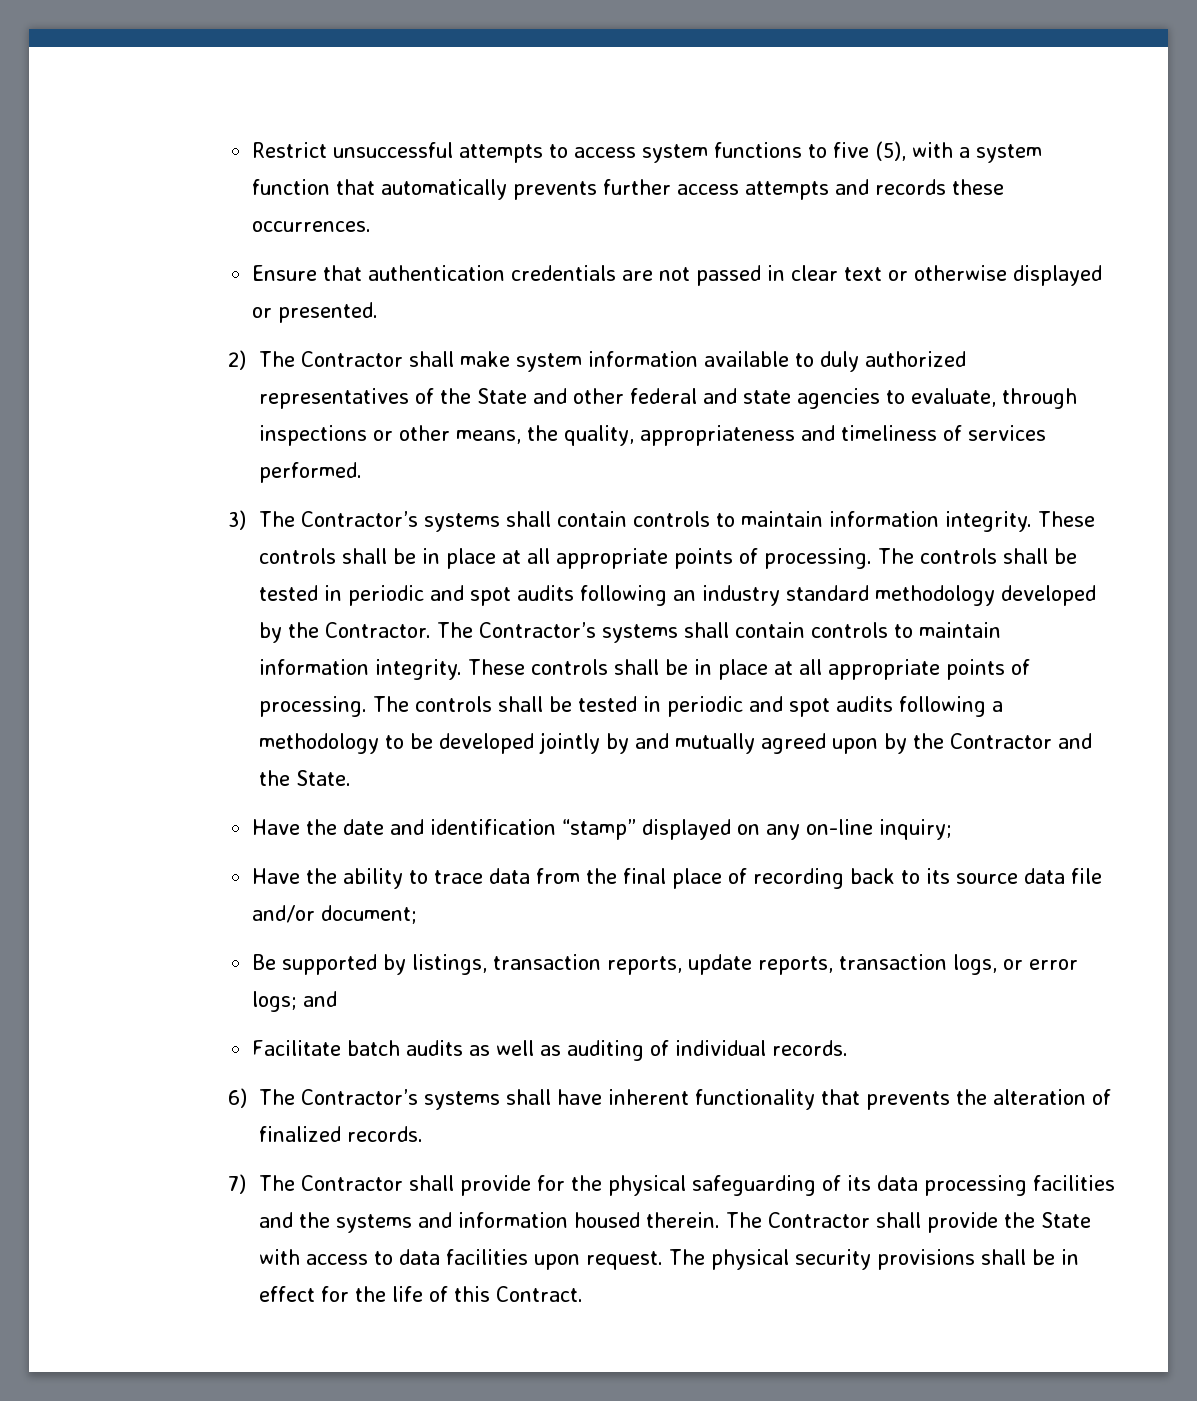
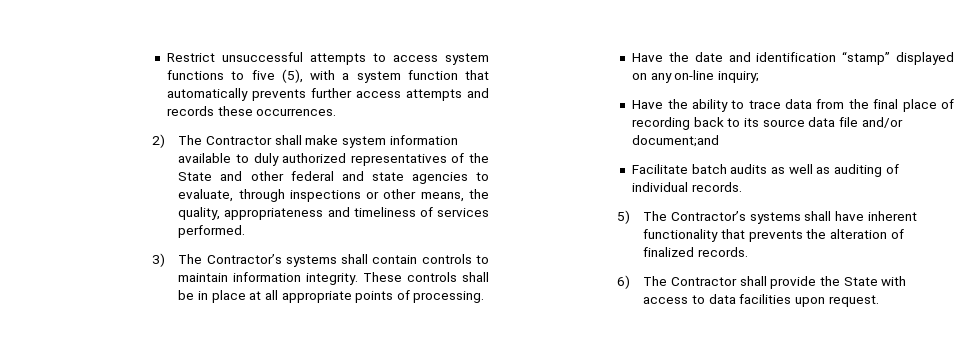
- Ensure that authentication credentials are not passed in clear text or otherwise displayed or presented.
- The controls shall be tested in periodic and spot audits following an industry standard methodology developed by the Contractor. The Contractor’s systems shall contain controls to maintain information integrity. These controls shall be in place at all appropriate points of processing. The controls shall be tested in periodic and spot audits following a methodology to be developed jointly by and mutually agreed upon by the Contractor and the State.
- Have the ability to trace data from the final place of recording back to its source data file and/or document;
- Be supported by listings, transaction reports, update reports, transaction logs, or error logs; and
+ Have the ability to trace data from the final place of recording back to its source data file and/or document;and
- 6) The Contractor’s systems shall have inherent functionality that prevents the alteration of finalized records.
+ 5) The Contractor’s systems shall have inherent functionality that prevents the alteration of finalized records.
- 7) The Contractor shall provide for the physical safeguarding of its data processing facilities and the systems and information housed therein. The Contractor shall provide the State with access to data facilities upon request. The physical security provisions shall be in effect for the life of this Contract.
+ 6) The Contractor shall provide the State with access to data facilities upon request.

